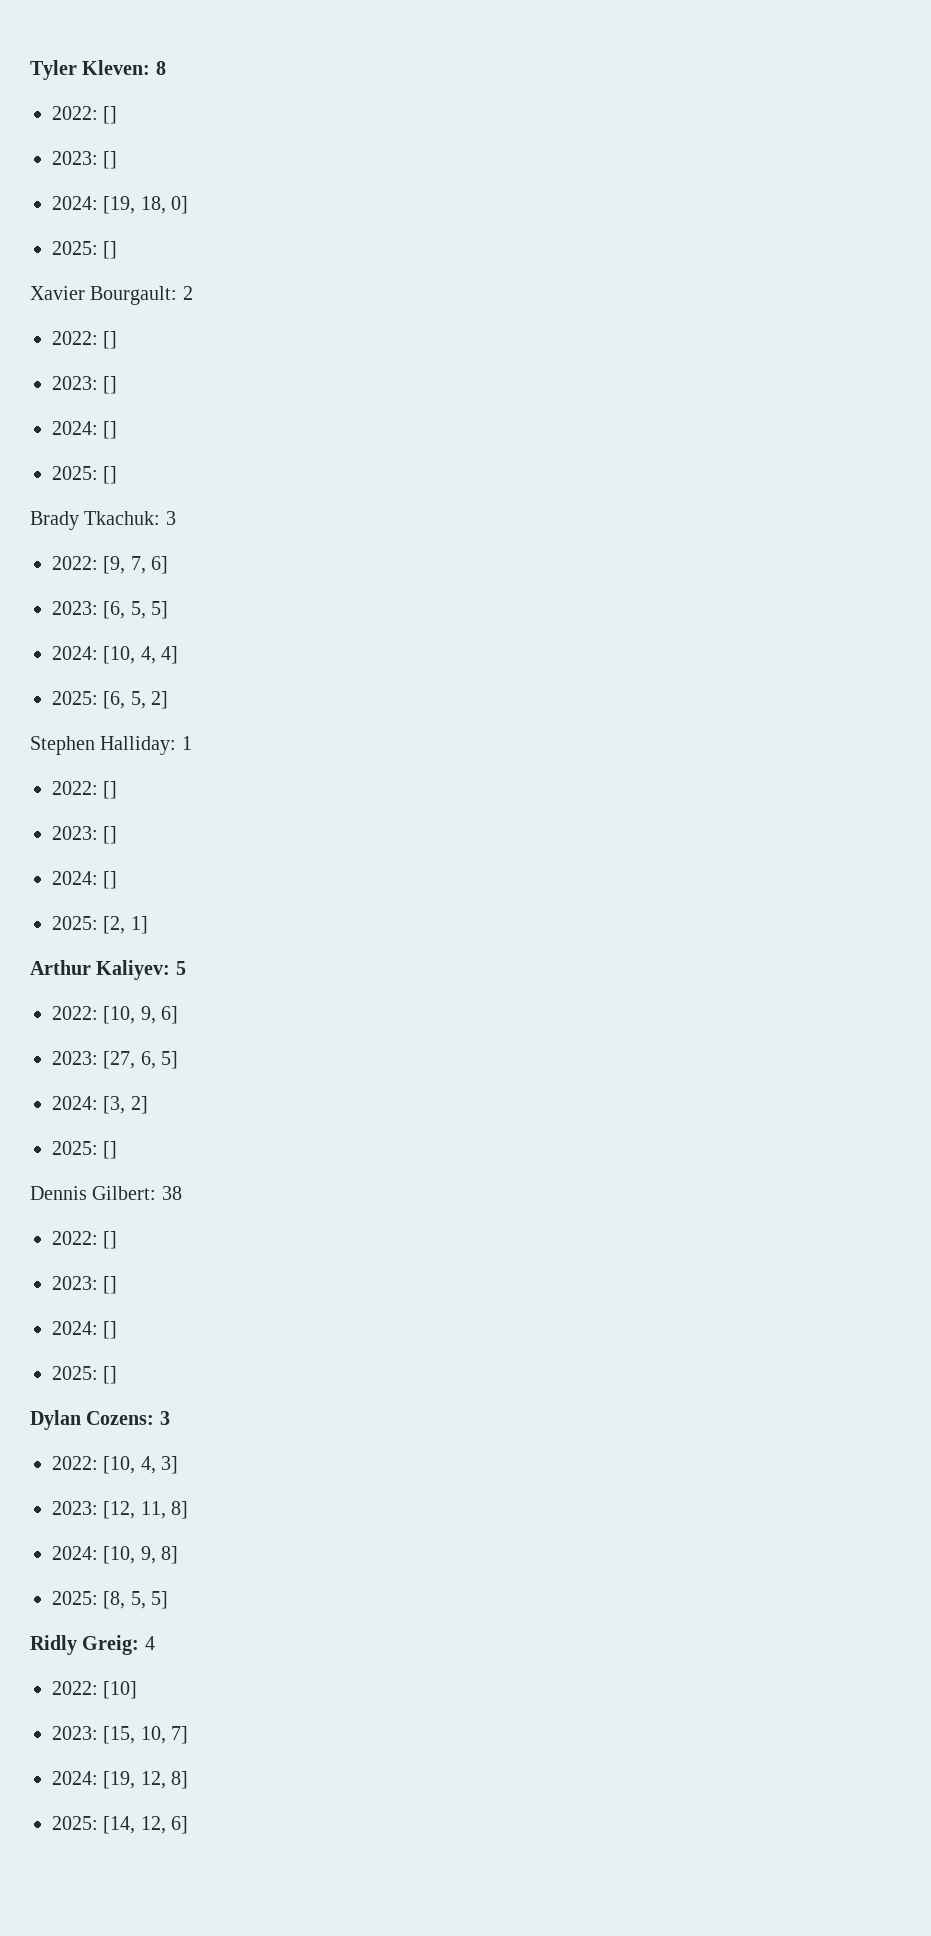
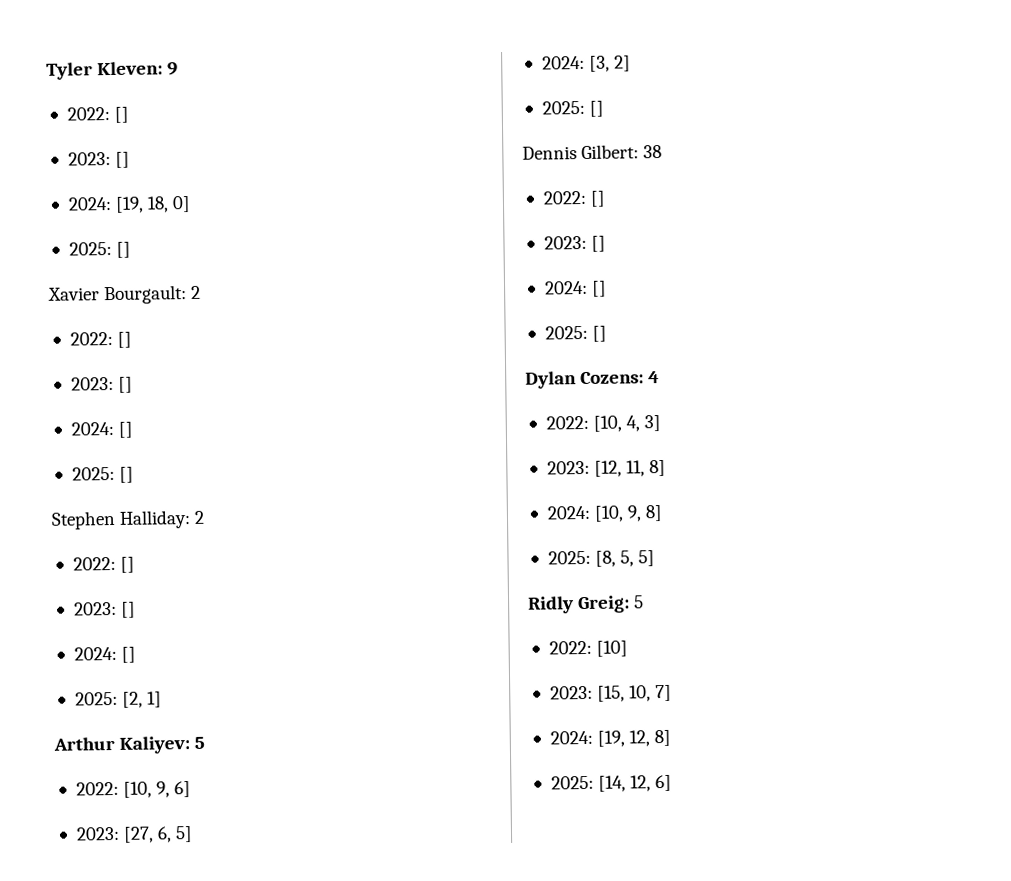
- Tyler Kleven: 8
+ Tyler Kleven: 9
- Brady Tkachuk: 3
- 2022: [9, 7, 6]
- 2023: [6, 5, 5]
- 2024: [10, 4, 4]
- 2025: [6, 5, 2]
- Stephen Halliday: 1
+ Stephen Halliday: 2
- Dylan Cozens: 3
+ Dylan Cozens: 4
- Ridly Greig: 4
+ Ridly Greig: 5

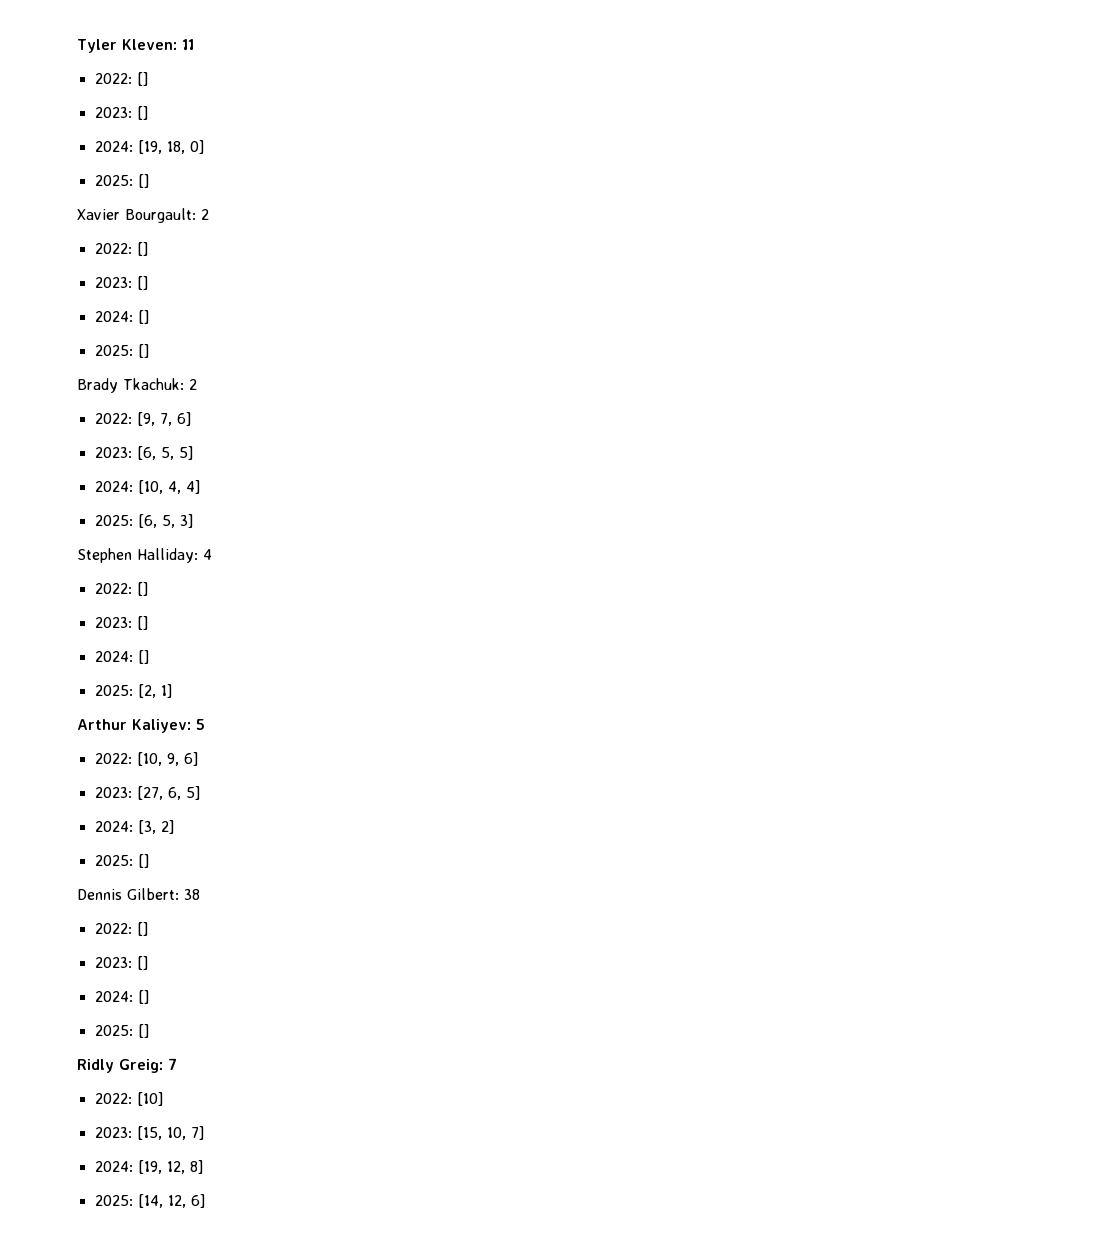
- Tyler Kleven: 9
+ Tyler Kleven: 11
+ Brady Tkachuk: 2
+ 2022: [9, 7, 6]
+ 2023: [6, 5, 5]
+ 2024: [10, 4, 4]
+ 2025: [6, 5, 3]
- Stephen Halliday: 2
+ Stephen Halliday: 4
- Dylan Cozens: 4
- 2022: [10, 4, 3]
- 2023: [12, 11, 8]
- 2024: [10, 9, 8]
- 2025: [8, 5, 5]
- Ridly Greig: 5
+ Ridly Greig: 7

